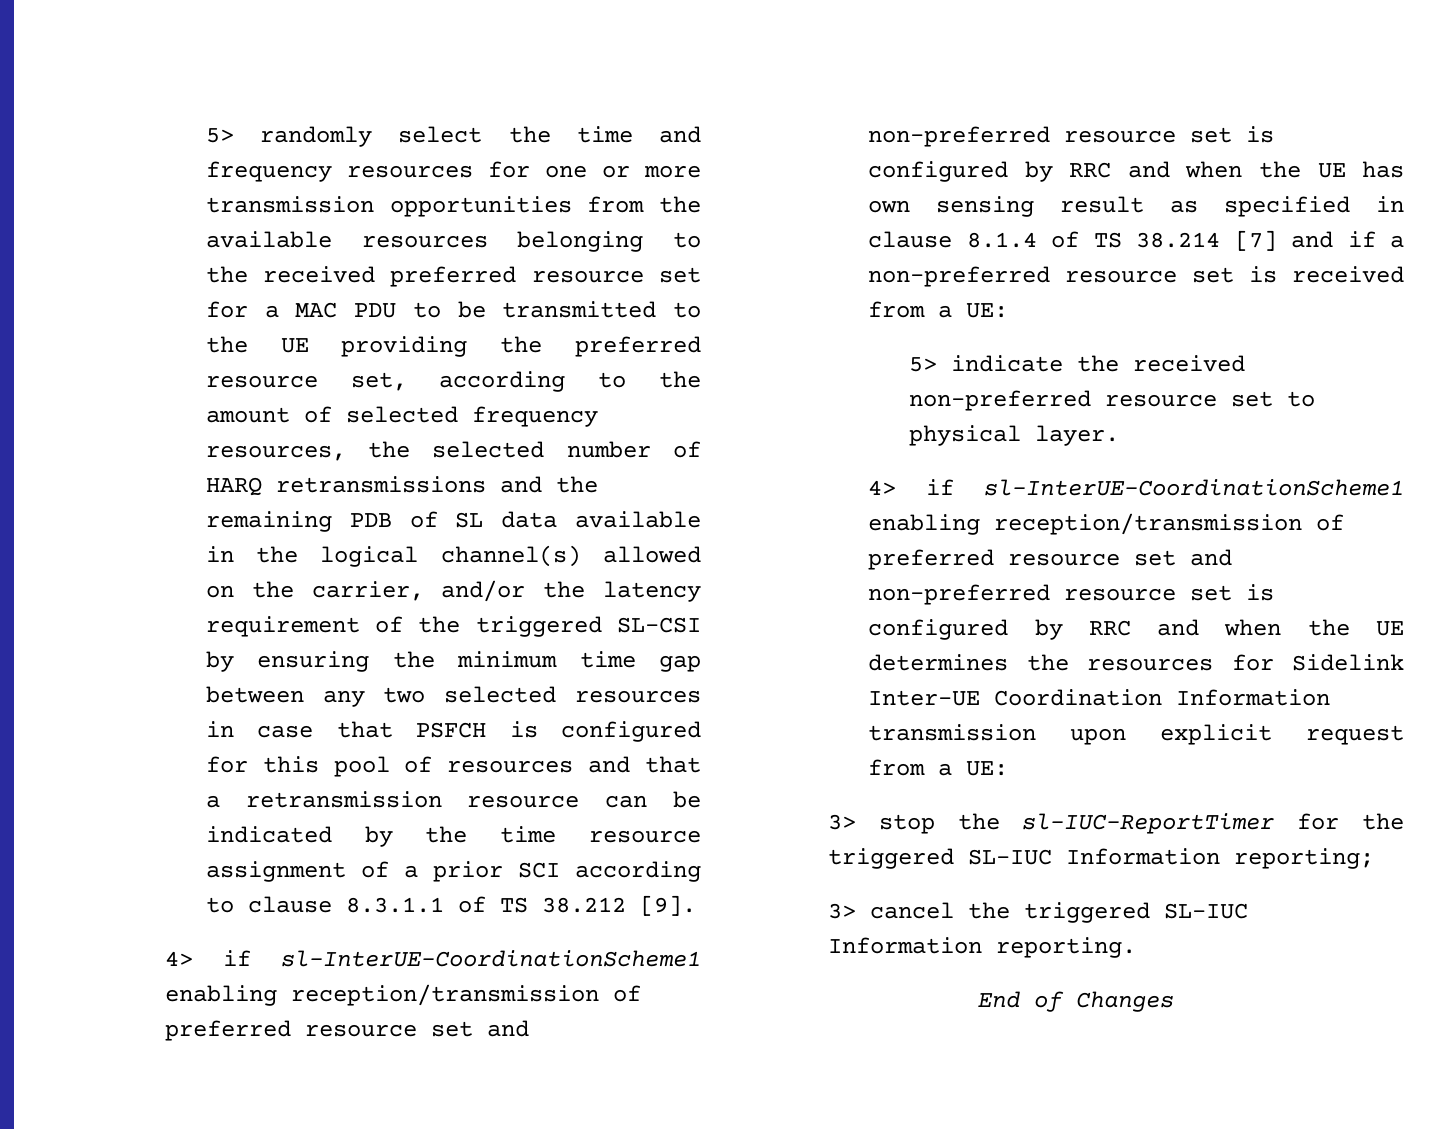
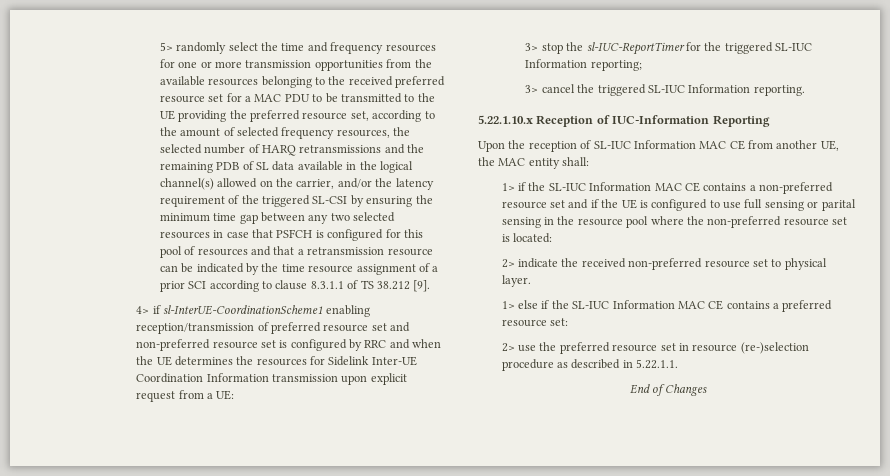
- 4> if sl-InterUE-CoordinationScheme1 enabling reception/transmission of preferred resource set and non-preferred resource set is configured by RRC and when the UE has own sensing result as specified in clause 8.1.4 of TS 38.214 [7] and if a non-preferred resource set is received from a UE:
- 5> indicate the received non-preferred resource set to physical layer.
+ 5.22.1.10.x Reception of IUC-Information Reporting
+ Upon the reception of SL-IUC Information MAC CE from another UE, the MAC entity shall:
+ 1> if the SL-IUC Information MAC CE contains a non-preferred resource set and if the UE is configured to use full sensing or parital sensing in the resource pool where the non-preferred resource set is located:
+ 2> indicate the received non-preferred resource set to physical layer.
+ 1> else if the SL-IUC Information MAC CE contains a preferred resource set:
+ 2> use the preferred resource set in resource (re-)selection procedure as described in 5.22.1.1.

